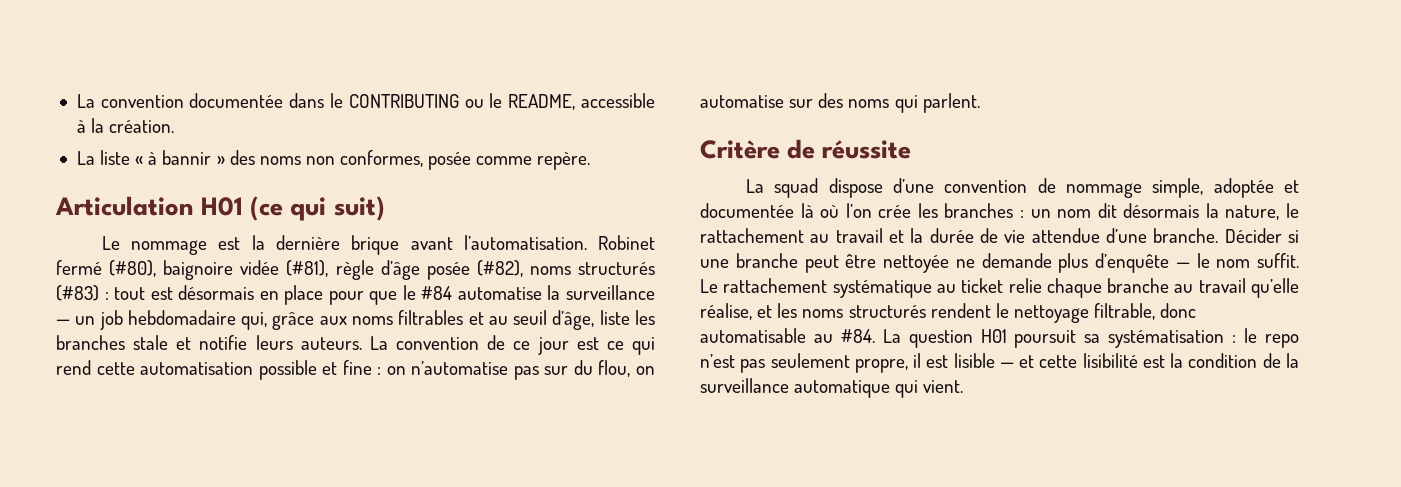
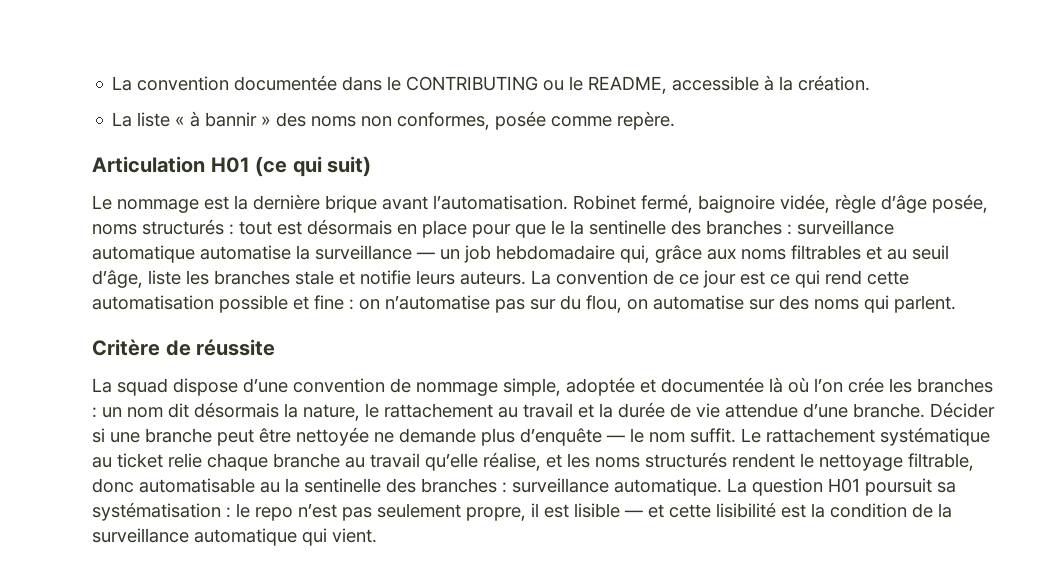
- Robinet fermé (#80), baignoire vidée (#81), règle d’âge posée (#82), noms structurés (#83) : tout est désormais en place pour que le #84 automatise la surveillance — un job hebdomadaire qui, grâce aux noms filtrables et au seuil d’âge, liste les branches stale et notifie leurs auteurs.
+ Robinet fermé, baignoire vidée, règle d’âge posée, noms structurés : tout est désormais en place pour que le la sentinelle des branches : surveillance automatique automatise la surveillance — un job hebdomadaire qui, grâce aux noms filtrables et au seuil d’âge, liste les branches stale et notifie leurs auteurs.
- Le rattachement systématique au ticket relie chaque branche au travail qu’elle réalise, et les noms structurés rendent le nettoyage filtrable, donc automatisable au #84.
+ Le rattachement systématique au ticket relie chaque branche au travail qu’elle réalise, et les noms structurés rendent le nettoyage filtrable, donc automatisable au la sentinelle des branches : surveillance automatique.

